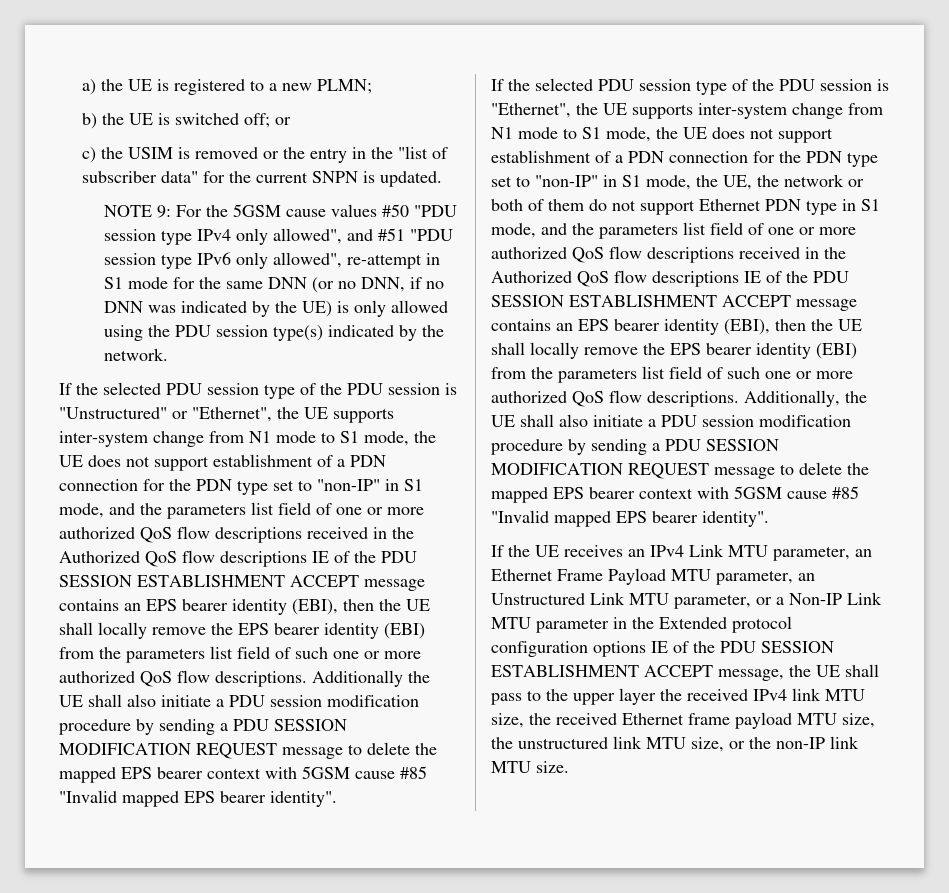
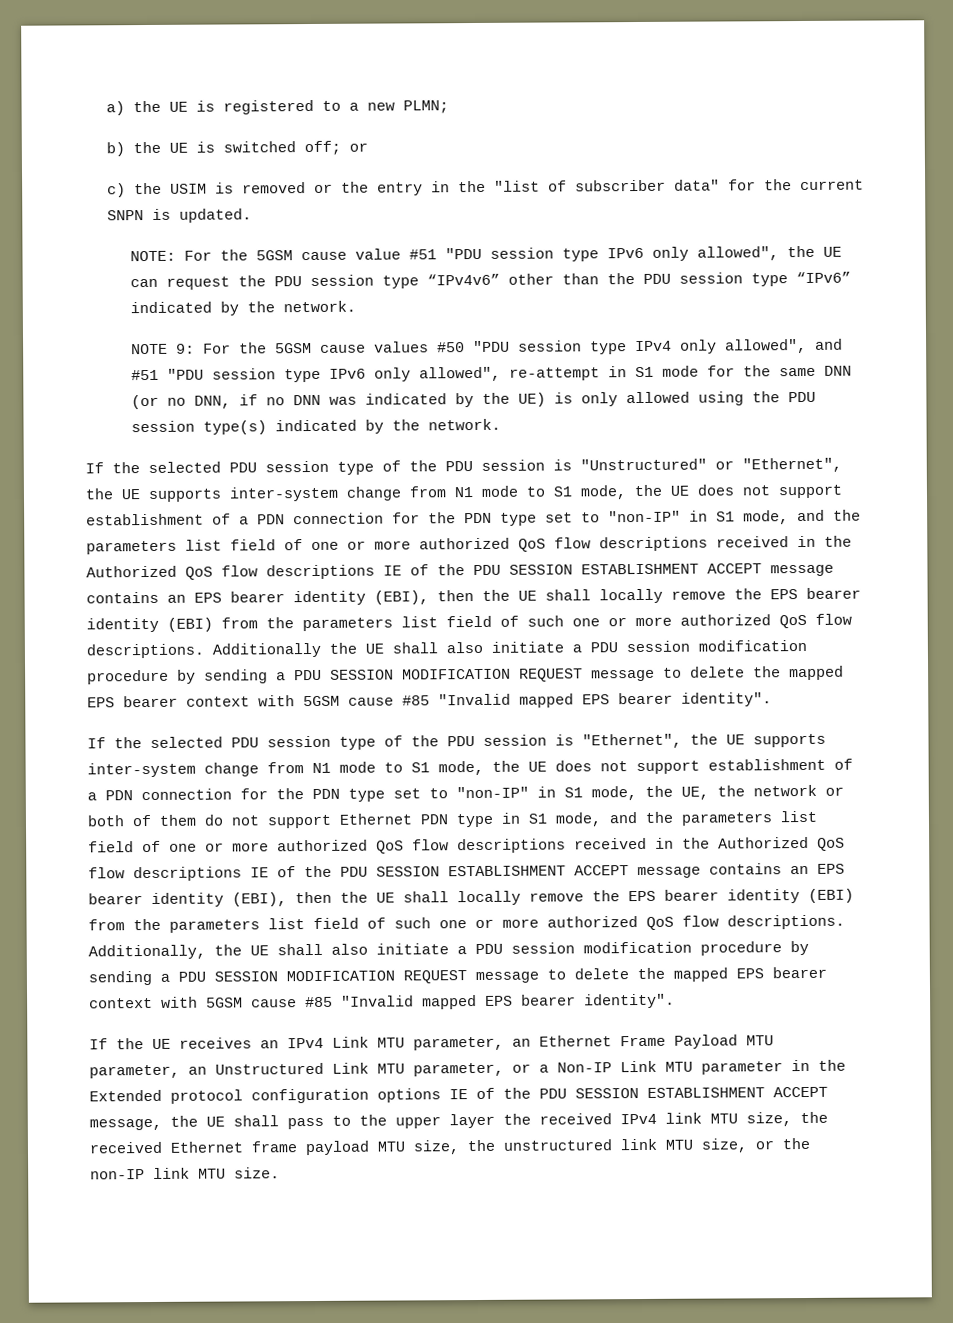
+ NOTE: For the 5GSM cause value #51 "PDU session type IPv6 only allowed", the UE can request the PDU session type “IPv4v6” other than the PDU session type “IPv6” indicated by the network.

